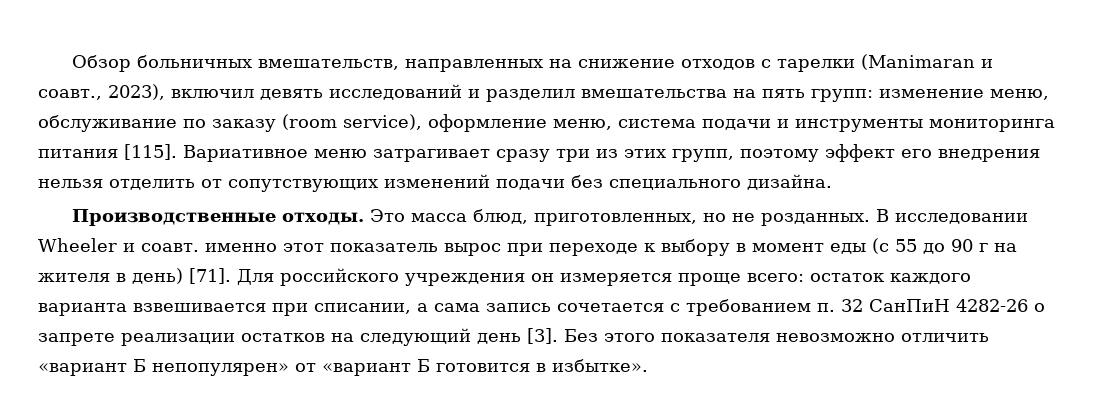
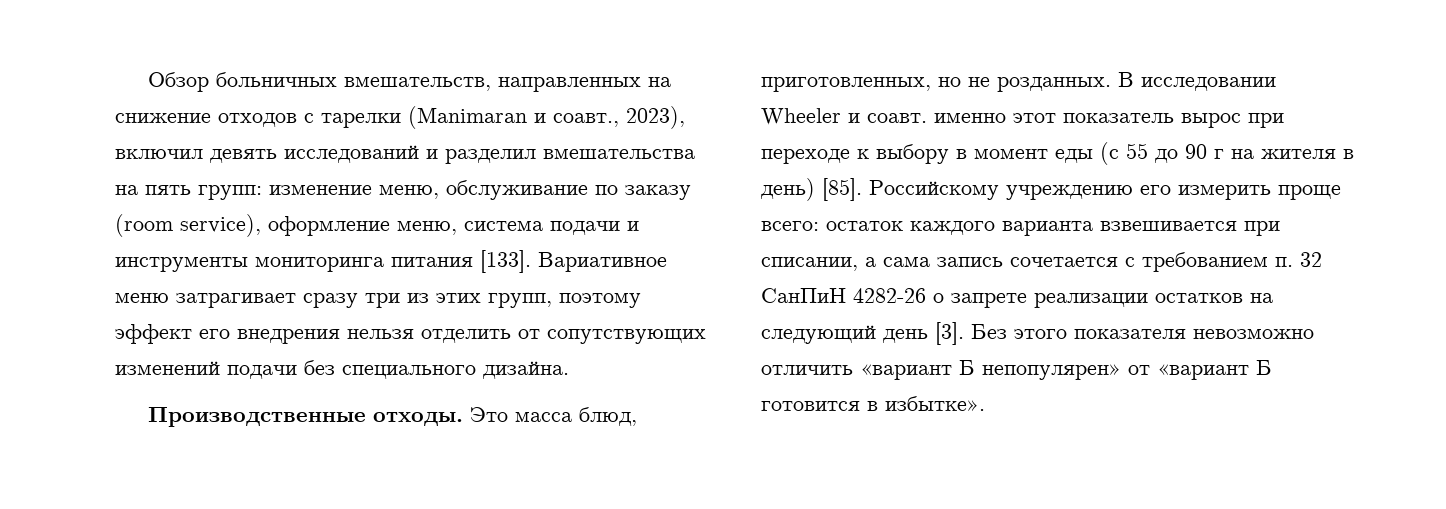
- Обзор больничных вмешательств, направленных на снижение отходов с тарелки (Manimaran и соавт., 2023), включил девять исследований и разделил вмешательства на пять групп: изменение меню, обслуживание по заказу (room service), оформление меню, система подачи и инструменты мониторинга питания [115].
+ Обзор больничных вмешательств, направленных на снижение отходов с тарелки (Manimaran и соавт., 2023), включил девять исследований и разделил вмешательства на пять групп: изменение меню, обслуживание по заказу (room service), оформление меню, система подачи и инструменты мониторинга питания [133].
- В исследовании Wheeler и соавт. именно этот показатель вырос при переходе к выбору в момент еды (с 55 до 90 г на жителя в день) [71]. Для российского учреждения он измеряется проще всего: остаток каждого варианта взвешивается при списании, а сама запись сочетается с требованием п. 32 СанПиН 4282-26 о запрете реализации остатков на следующий день [3].
+ В исследовании Wheeler и соавт. именно этот показатель вырос при переходе к выбору в момент еды (с 55 до 90 г на жителя в день) [85]. Российскому учреждению его измерить проще всего: остаток каждого варианта взвешивается при списании, а сама запись сочетается с требованием п. 32 СанПиН 4282-26 о запрете реализации остатков на следующий день [3].

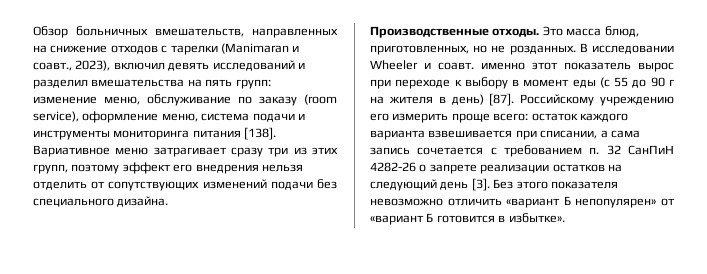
- Обзор больничных вмешательств, направленных на снижение отходов с тарелки (Manimaran и соавт., 2023), включил девять исследований и разделил вмешательства на пять групп: изменение меню, обслуживание по заказу (room service), оформление меню, система подачи и инструменты мониторинга питания [133].
+ Обзор больничных вмешательств, направленных на снижение отходов с тарелки (Manimaran и соавт., 2023), включил девять исследований и разделил вмешательства на пять групп: изменение меню, обслуживание по заказу (room service), оформление меню, система подачи и инструменты мониторинга питания [138].
- В исследовании Wheeler и соавт. именно этот показатель вырос при переходе к выбору в момент еды (с 55 до 90 г на жителя в день) [85].
+ В исследовании Wheeler и соавт. именно этот показатель вырос при переходе к выбору в момент еды (с 55 до 90 г на жителя в день) [87].

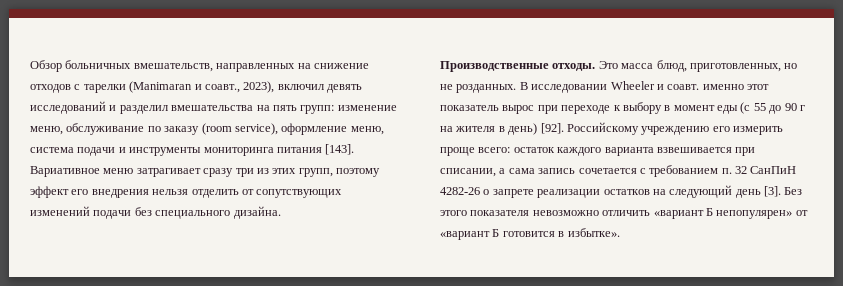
- Обзор больничных вмешательств, направленных на снижение отходов с тарелки (Manimaran и соавт., 2023), включил девять исследований и разделил вмешательства на пять групп: изменение меню, обслуживание по заказу (room service), оформление меню, система подачи и инструменты мониторинга питания [138].
+ Обзор больничных вмешательств, направленных на снижение отходов с тарелки (Manimaran и соавт., 2023), включил девять исследований и разделил вмешательства на пять групп: изменение меню, обслуживание по заказу (room service), оформление меню, система подачи и инструменты мониторинга питания [143].
- В исследовании Wheeler и соавт. именно этот показатель вырос при переходе к выбору в момент еды (с 55 до 90 г на жителя в день) [87].
+ В исследовании Wheeler и соавт. именно этот показатель вырос при переходе к выбору в момент еды (с 55 до 90 г на жителя в день) [92].

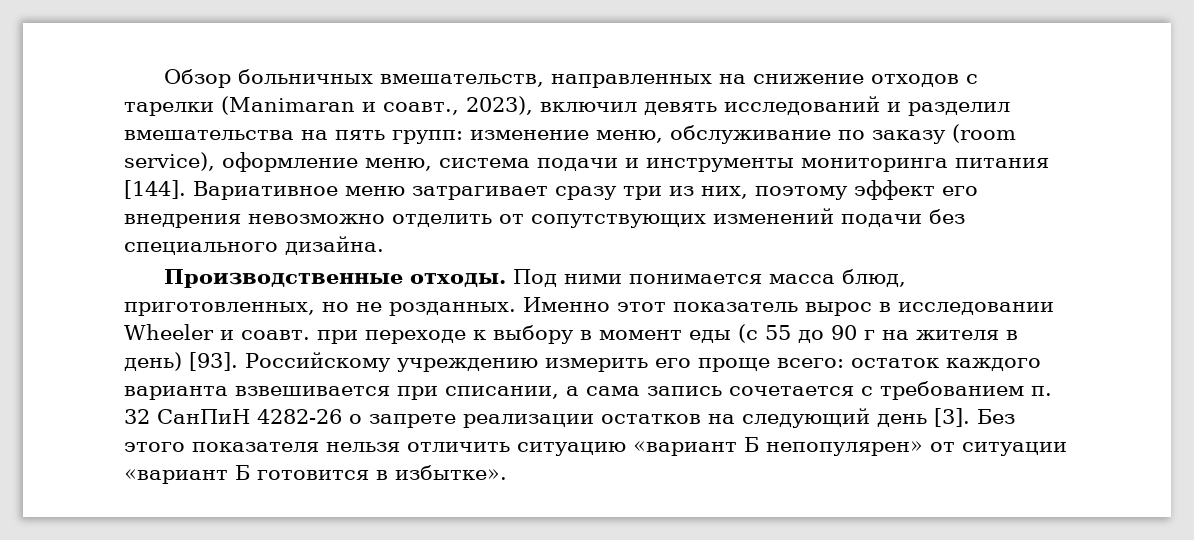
- Обзор больничных вмешательств, направленных на снижение отходов с тарелки (Manimaran и соавт., 2023), включил девять исследований и разделил вмешательства на пять групп: изменение меню, обслуживание по заказу (room service), оформление меню, система подачи и инструменты мониторинга питания [143].
+ Обзор больничных вмешательств, направленных на снижение отходов с тарелки (Manimaran и соавт., 2023), включил девять исследований и разделил вмешательства на пять групп: изменение меню, обслуживание по заказу (room service), оформление меню, система подачи и инструменты мониторинга питания [144].
- Вариативное меню затрагивает сразу три из этих групп, поэтому эффект его внедрения нельзя отделить от сопутствующих изменений подачи без специального дизайна.
+ Вариативное меню затрагивает сразу три из них, поэтому эффект его внедрения невозможно отделить от сопутствующих изменений подачи без специального дизайна.
- Это масса блюд, приготовленных, но не розданных.
+ Под ними понимается масса блюд, приготовленных, но не розданных.
- В исследовании Wheeler и соавт. именно этот показатель вырос при переходе к выбору в момент еды (с 55 до 90 г на жителя в день) [92].
+ Именно этот показатель вырос в исследовании Wheeler и соавт. при переходе к выбору в момент еды (с 55 до 90 г на жителя в день) [93].
- Российскому учреждению его измерить проще всего: остаток каждого варианта взвешивается при списании, а сама запись сочетается с требованием п. 32 СанПиН 4282-26 о запрете реализации остатков на следующий день [3].
+ Российскому учреждению измерить его проще всего: остаток каждого варианта взвешивается при списании, а сама запись сочетается с требованием п. 32 СанПиН 4282-26 о запрете реализации остатков на следующий день [3].
- Без этого показателя невозможно отличить «вариант Б непопулярен» от «вариант Б готовится в избытке».
+ Без этого показателя нельзя отличить ситуацию «вариант Б непопулярен» от ситуации «вариант Б готовится в избытке».

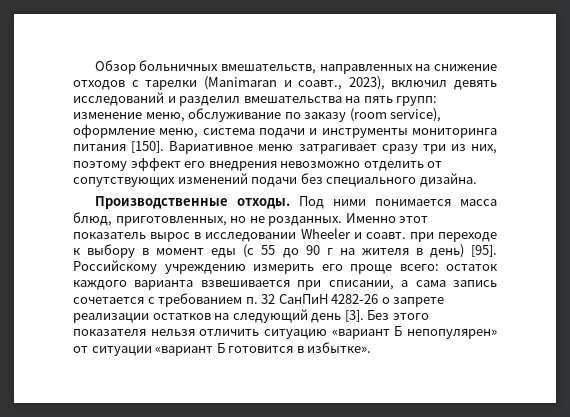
- Обзор больничных вмешательств, направленных на снижение отходов с тарелки (Manimaran и соавт., 2023), включил девять исследований и разделил вмешательства на пять групп: изменение меню, обслуживание по заказу (room service), оформление меню, система подачи и инструменты мониторинга питания [144].
+ Обзор больничных вмешательств, направленных на снижение отходов с тарелки (Manimaran и соавт., 2023), включил девять исследований и разделил вмешательства на пять групп: изменение меню, обслуживание по заказу (room service), оформление меню, система подачи и инструменты мониторинга питания [150].
- Именно этот показатель вырос в исследовании Wheeler и соавт. при переходе к выбору в момент еды (с 55 до 90 г на жителя в день) [93].
+ Именно этот показатель вырос в исследовании Wheeler и соавт. при переходе к выбору в момент еды (с 55 до 90 г на жителя в день) [95].

